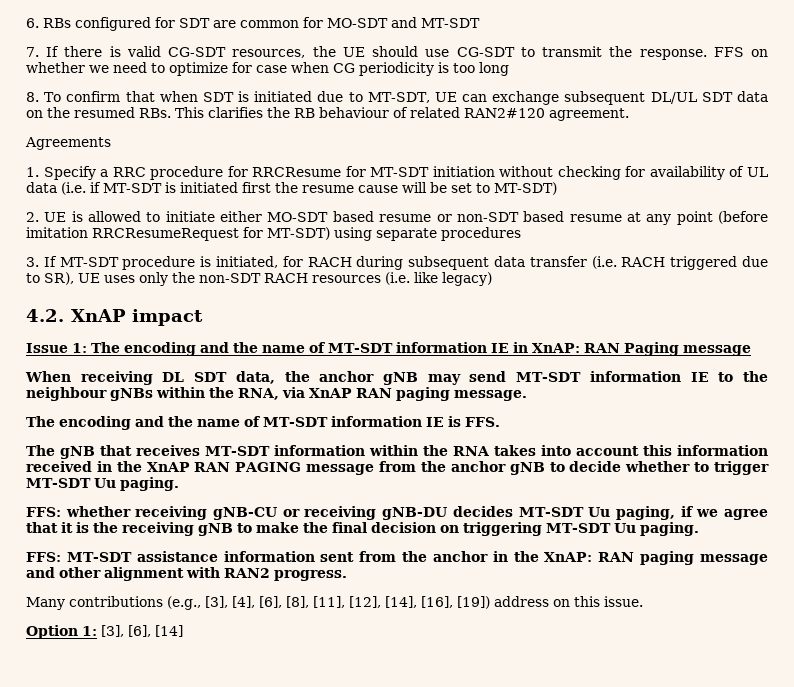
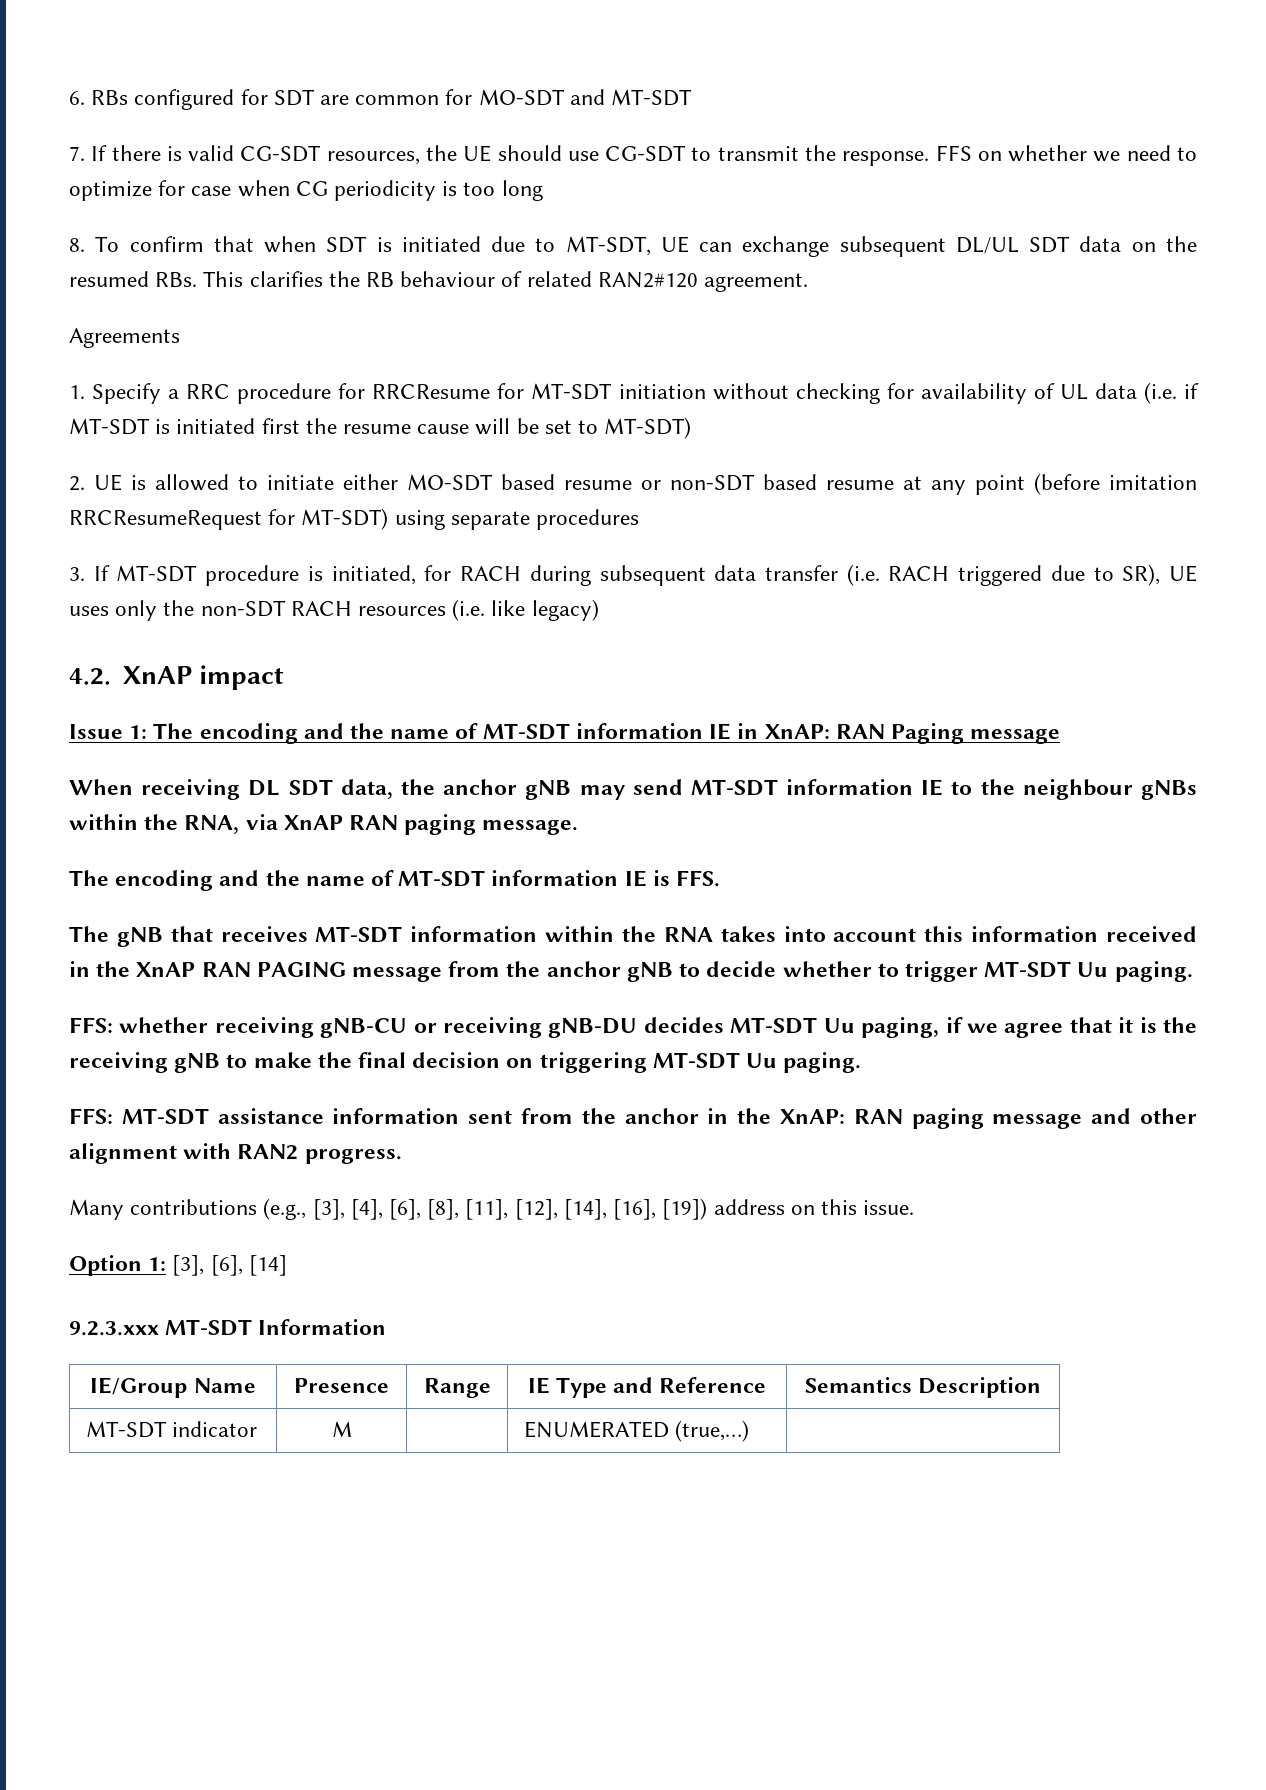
+ 9.2.3.xxx MT-SDT Information
+ IE/Group Name | Presence | Range | IE Type and Reference | Semantics Description
+ MT-SDT indicator | M | | ENUMERATED (true,…) |

